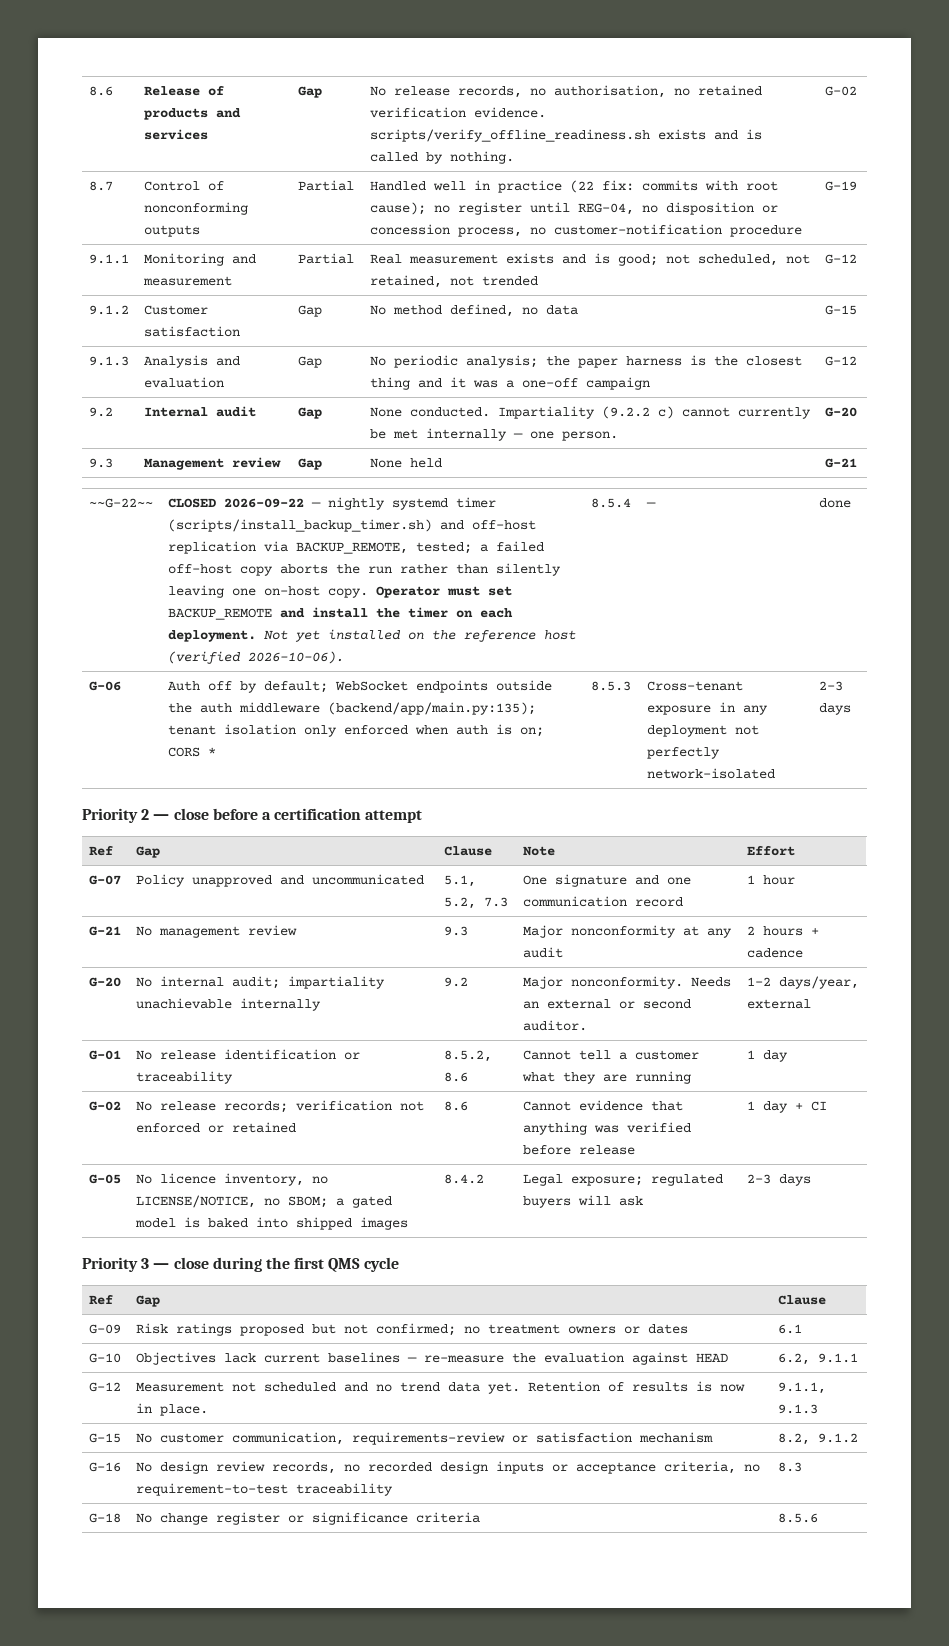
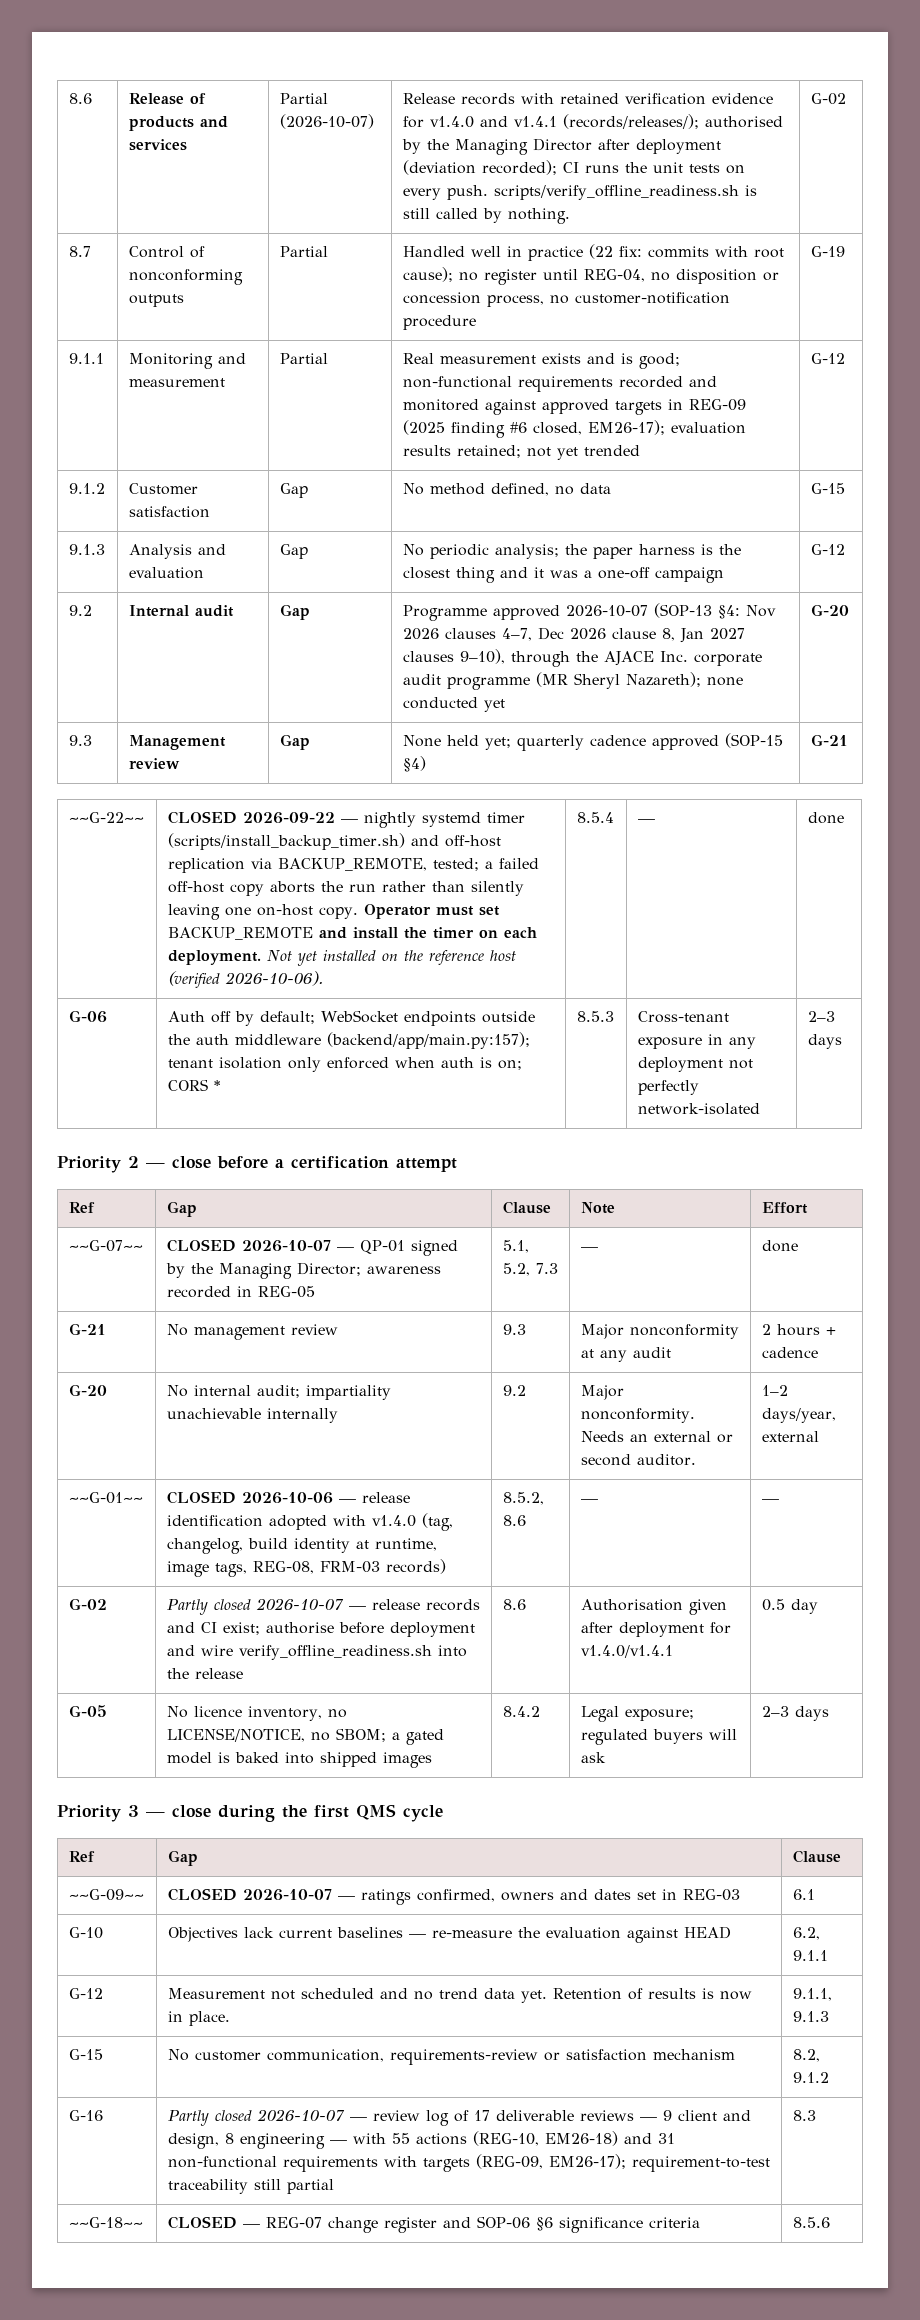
- Gap | No release records, no authorisation, no retained verification evidence. scripts/verify_offline_readiness.sh exists and is called by nothing.
+ Partial (2026-10-07) | Release records with retained verification evidence for v1.4.0 and v1.4.1 (records/releases/); authorised by the Managing Director after deployment (deviation recorded); CI runs the unit tests on every push. scripts/verify_offline_readiness.sh is still called by nothing.
- 9.1.1 | Monitoring and measurement | Partial | Real measurement exists and is good; not scheduled, not retained, not trended | G-12
+ 9.1.1 | Monitoring and measurement | Partial | Real measurement exists and is good; non-functional requirements recorded and monitored against approved targets in REG-09 (2025 finding #6 closed, EM26-17); evaluation results retained; not yet trended | G-12
- 9.2 | Internal audit | Gap | None conducted. Impartiality (9.2.2 c) cannot currently be met internally — one person. | G-20
+ 9.2 | Internal audit | Gap | Programme approved 2026-10-07 (SOP-13 §4: Nov 2026 clauses 4–7, Dec 2026 clause 8, Jan 2027 clauses 9–10), through the AJACE Inc. corporate audit programme (MR Sheryl Nazareth); none conducted yet | G-20
- 9.3 | Management review | Gap | None held | G-21
+ 9.3 | Management review | Gap | None held yet; quarterly cadence approved (SOP-15 §4) | G-21
- G-06 | Auth off by default; WebSocket endpoints outside the auth middleware (backend/app/main.py:135); tenant isolation only enforced when auth is on; CORS * | 8.5.3 | Cross-tenant exposure in any deployment not perfectly network-isolated | 2–3 days
+ G-06 | Auth off by default; WebSocket endpoints outside the auth middleware (backend/app/main.py:157); tenant isolation only enforced when auth is on; CORS * | 8.5.3 | Cross-tenant exposure in any deployment not perfectly network-isolated | 2–3 days
- G-07 | Policy unapproved and uncommunicated | 5.1, 5.2, 7.3 | One signature and one communication record | 1 hour
+ ~~G-07~~ | CLOSED 2026-10-07 — QP-01 signed by the Managing Director; awareness recorded in REG-05 | 5.1, 5.2, 7.3 | — | done
- G-01 | No release identification or traceability | 8.5.2, 8.6 | Cannot tell a customer what they are running | 1 day
- G-02 | No release records; verification not enforced or retained | 8.6 | Cannot evidence that anything was verified before release | 1 day + CI
+ ~~G-01~~ | CLOSED 2026-10-06 — release identification adopted with v1.4.0 (tag, changelog, build identity at runtime, image tags, REG-08, FRM-03 records) | 8.5.2, 8.6 | — | —
+ G-02 | Partly closed 2026-10-07 — release records and CI exist; authorise before deployment and wire verify_offline_readiness.sh into the release | 8.6 | Authorisation given after deployment for v1.4.0/v1.4.1 | 0.5 day
- G-09 | Risk ratings proposed but not confirmed; no treatment owners or dates | 6.1
+ ~~G-09~~ | CLOSED 2026-10-07 — ratings confirmed, owners and dates set in REG-03 | 6.1
- G-16 | No design review records, no recorded design inputs or acceptance criteria, no requirement-to-test traceability | 8.3
+ G-16 | Partly closed 2026-10-07 — review log of 17 deliverable reviews — 9 client and design, 8 engineering — with 55 actions (REG-10, EM26-18) and 31 non-functional requirements with targets (REG-09, EM26-17); requirement-to-test traceability still partial | 8.3
- G-18 | No change register or significance criteria | 8.5.6
+ ~~G-18~~ | CLOSED — REG-07 change register and SOP-06 §6 significance criteria | 8.5.6

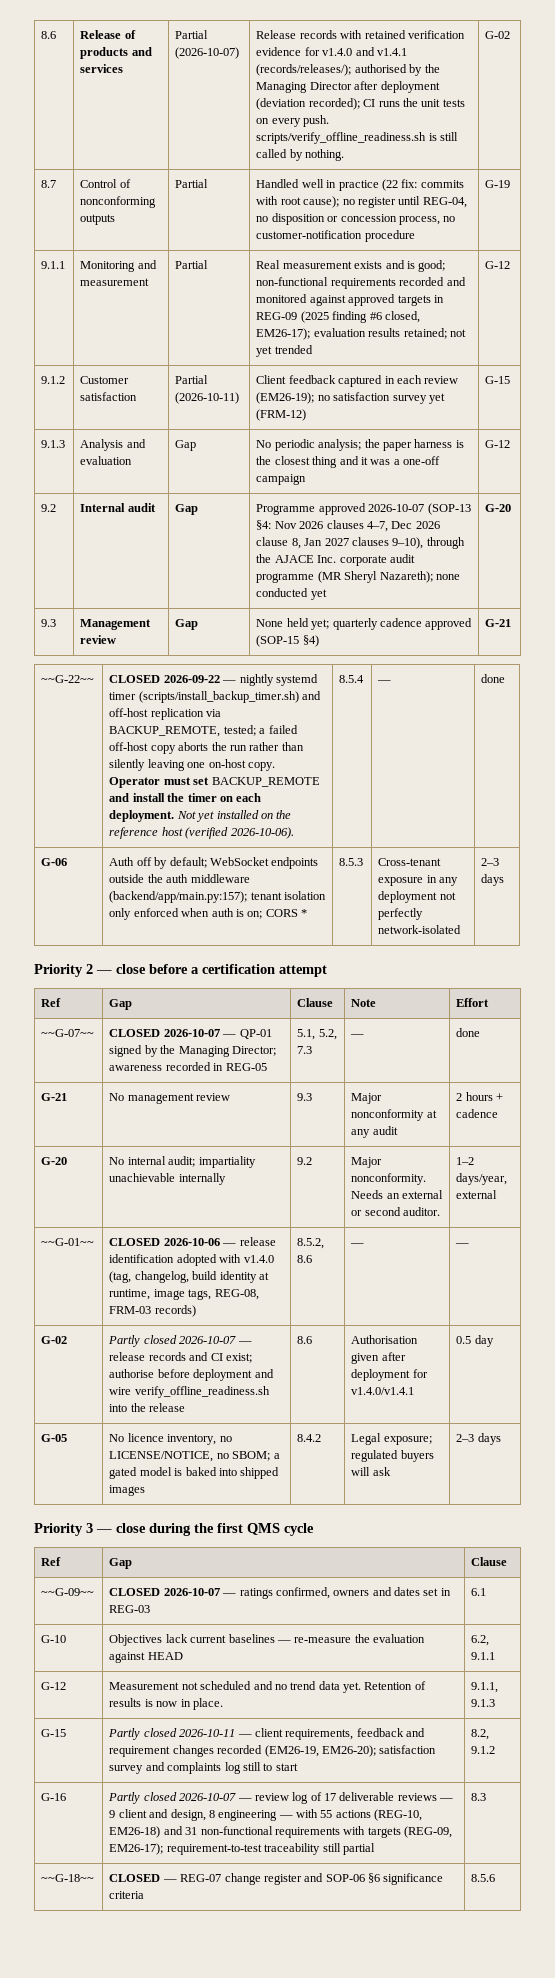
- 9.1.2 | Customer satisfaction | Gap | No method defined, no data | G-15
+ 9.1.2 | Customer satisfaction | Partial (2026-10-11) | Client feedback captured in each review (EM26-19); no satisfaction survey yet (FRM-12) | G-15
- G-15 | No customer communication, requirements-review or satisfaction mechanism | 8.2, 9.1.2
+ G-15 | Partly closed 2026-10-11 — client requirements, feedback and requirement changes recorded (EM26-19, EM26-20); satisfaction survey and complaints log still to start | 8.2, 9.1.2

